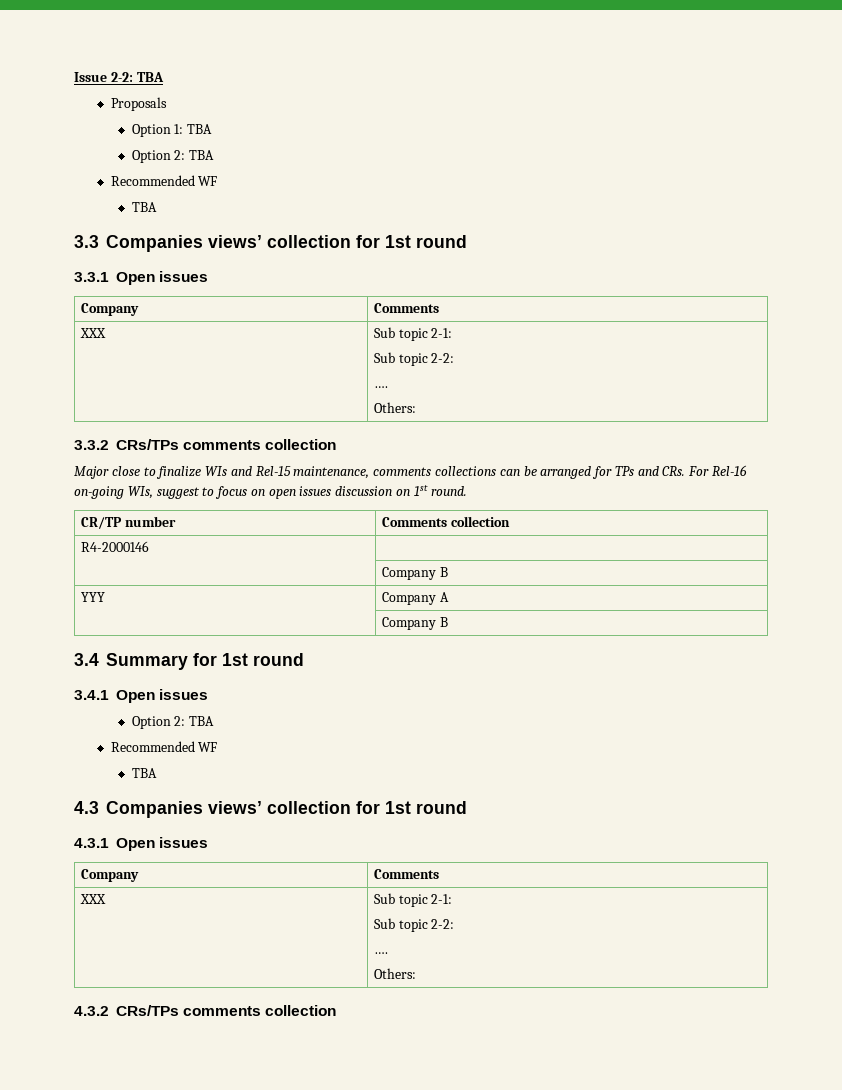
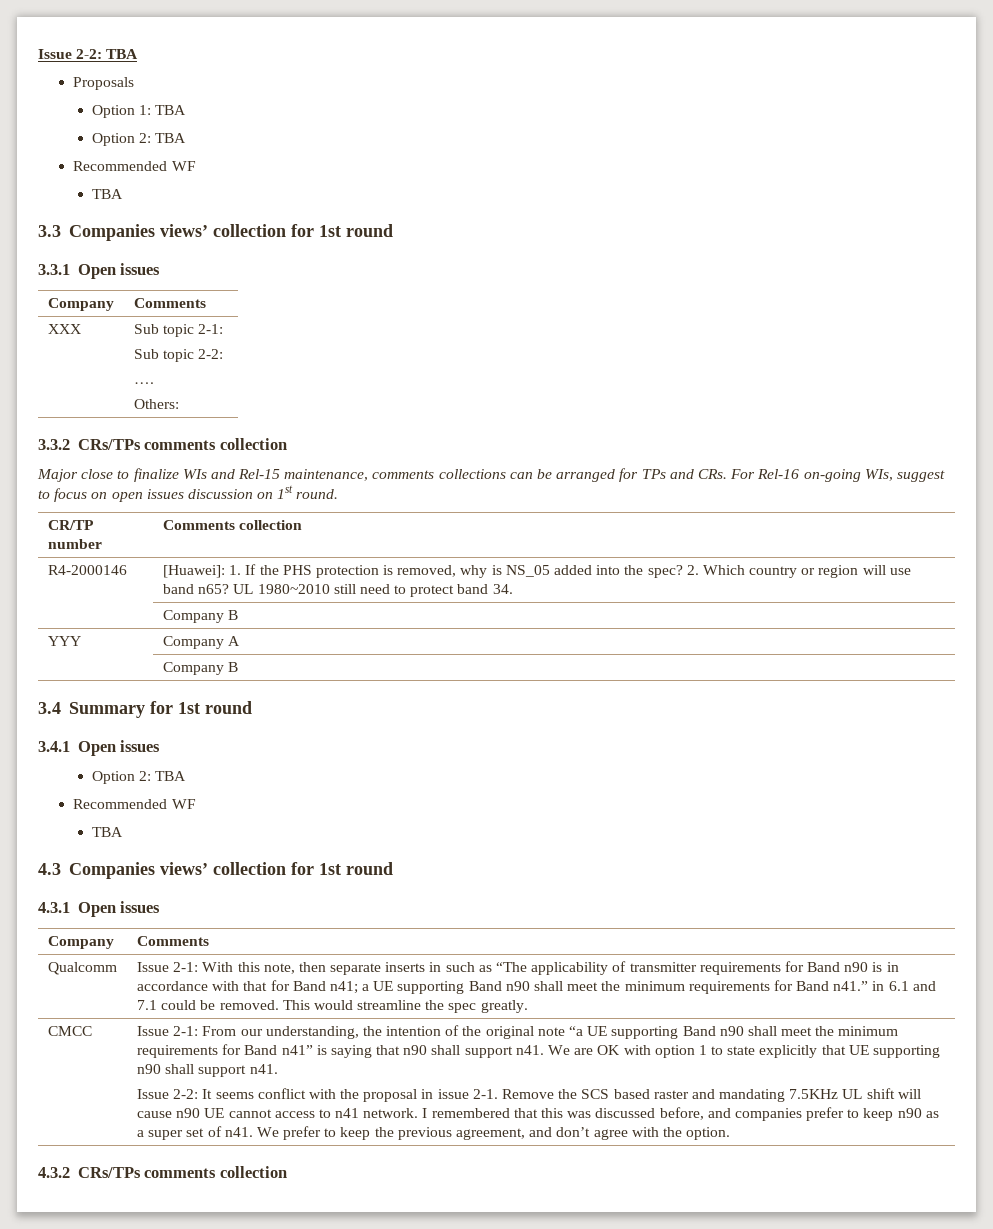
- R4-2000146 |
+ R4-2000146 | [Huawei]: 1. If the PHS protection is removed, why is NS_05 added into the spec? 2. Which country or region will use band n65? UL 1980~2010 still need to protect band 34.
  4.3.1 Open issues
  Company | Comments
- XXX | Sub topic 2-1:
- Sub topic 2-2:
- ….
- Others:
+ Qualcomm | Issue 2-1: With this note, then separate inserts in such as “The applicability of transmitter requirements for Band n90 is in accordance with that for Band n41; a UE supporting Band n90 shall meet the minimum requirements for Band n41.” in 6.1 and 7.1 could be removed. This would streamline the spec greatly.
+ CMCC | Issue 2-1: From our understanding, the intention of the original note “a UE supporting Band n90 shall meet the minimum requirements for Band n41” is saying that n90 shall support n41. We are OK with option 1 to state explicitly that UE supporting n90 shall support n41.
+ Issue 2-2: It seems conflict with the proposal in issue 2-1. Remove the SCS based raster and mandating 7.5KHz UL shift will cause n90 UE cannot access to n41 network. I remembered that this was discussed before, and companies prefer to keep n90 as a super set of n41. We prefer to keep the previous agreement, and don’t agree with the option.

